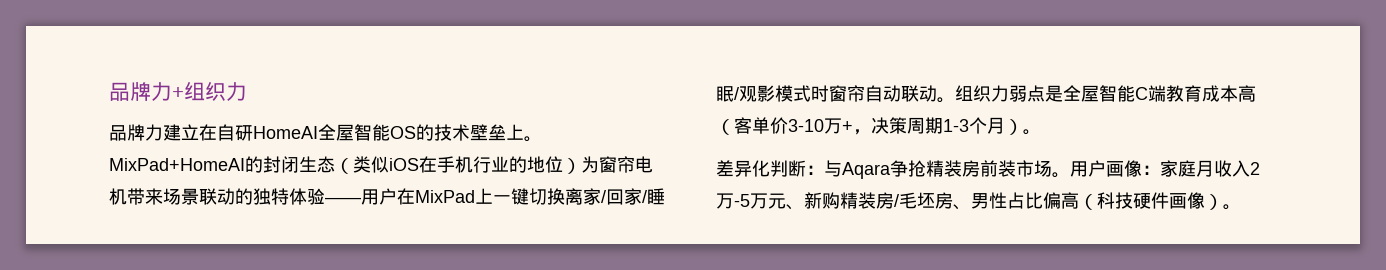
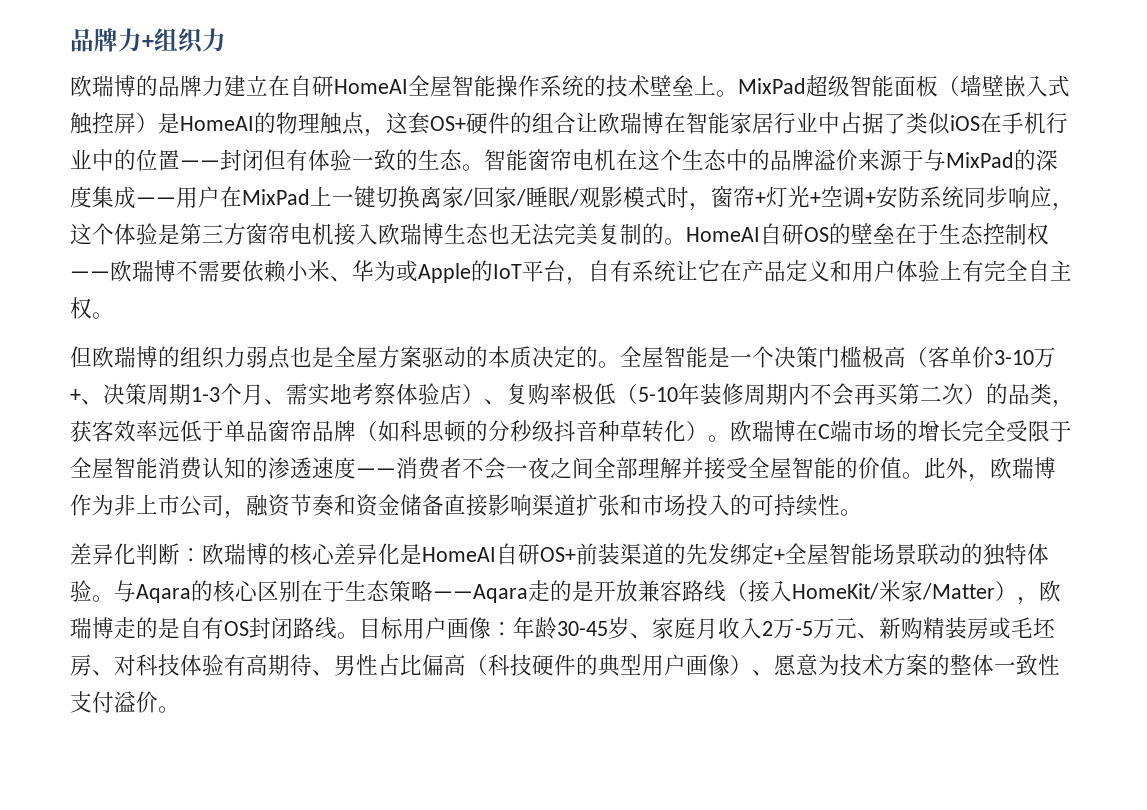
- 品牌力建立在自研HomeAI全屋智能OS的技术壁垒上。
+ 欧瑞博的品牌力建立在自研HomeAI全屋智能操作系统的技术壁垒上。
- MixPad+HomeAI的封闭生态（类似iOS在手机行业的地位）为窗帘电机带来场景联动的独特体验——用户在MixPad上一键切换离家/回家/睡眠/观影模式时窗帘自动联动。组织力弱点是全屋智能C端教育成本高（客单价3-10万+，决策周期1-3个月）。
- 差异化判断：与Aqara争抢精装房前装市场。用户画像：家庭月收入2万-5万元、新购精装房/毛坯房、男性占比偏高（科技硬件画像）。
+ MixPad超级智能面板（墙壁嵌入式触控屏）是HomeAI的物理触点，这套OS+硬件的组合让欧瑞博在智能家居行业中占据了类似iOS在手机行业中的位置——封闭但有体验一致的生态。智能窗帘电机在这个生态中的品牌溢价来源于与MixPad的深度集成——用户在MixPad上一键切换离家/回家/睡眠/观影模式时，窗帘+灯光+空调+安防系统同步响应，这个体验是第三方窗帘电机接入欧瑞博生态也无法完美复制的。HomeAI自研OS的壁垒在于生态控制权——欧瑞博不需要依赖小米、华为或Apple的IoT平台，自有系统让它在产品定义和用户体验上有完全自主权。
+ 但欧瑞博的组织力弱点也是全屋方案驱动的本质决定的。全屋智能是一个决策门槛极高（客单价3-10万+、决策周期1-3个月、需实地考察体验店）、复购率极低（5-10年装修周期内不会再买第二次）的品类，获客效率远低于单品窗帘品牌（如科思顿的分秒级抖音种草转化）。欧瑞博在C端市场的增长完全受限于全屋智能消费认知的渗透速度——消费者不会一夜之间全部理解并接受全屋智能的价值。此外，欧瑞博作为非上市公司，融资节奏和资金储备直接影响渠道扩张和市场投入的可持续性。
+ 差异化判断：欧瑞博的核心差异化是HomeAI自研OS+前装渠道的先发绑定+全屋智能场景联动的独特体验。与Aqara的核心区别在于生态策略——Aqara走的是开放兼容路线（接入HomeKit/米家/Matter），欧瑞博走的是自有OS封闭路线。目标用户画像：年龄30-45岁、家庭月收入2万-5万元、新购精装房或毛坯房、对科技体验有高期待、男性占比偏高（科技硬件的典型用户画像）、愿意为技术方案的整体一致性支付溢价。

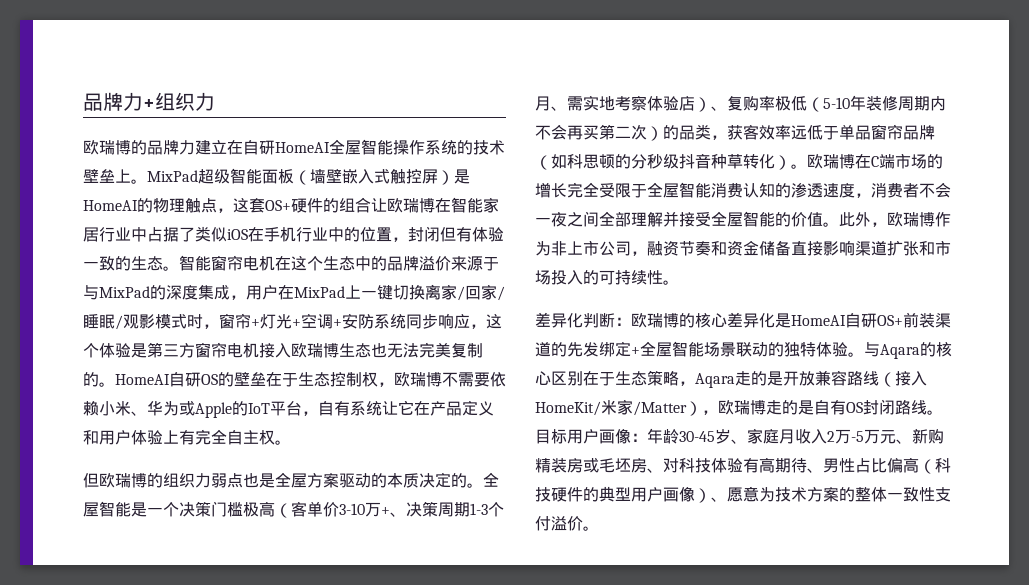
- MixPad超级智能面板（墙壁嵌入式触控屏）是HomeAI的物理触点，这套OS+硬件的组合让欧瑞博在智能家居行业中占据了类似iOS在手机行业中的位置——封闭但有体验一致的生态。
+ MixPad超级智能面板（墙壁嵌入式触控屏）是HomeAI的物理触点，这套OS+硬件的组合让欧瑞博在智能家居行业中占据了类似iOS在手机行业中的位置，封闭但有体验一致的生态。
- 智能窗帘电机在这个生态中的品牌溢价来源于与MixPad的深度集成——用户在MixPad上一键切换离家/回家/睡眠/观影模式时，窗帘+灯光+空调+安防系统同步响应，这个体验是第三方窗帘电机接入欧瑞博生态也无法完美复制的。
+ 智能窗帘电机在这个生态中的品牌溢价来源于与MixPad的深度集成，用户在MixPad上一键切换离家/回家/睡眠/观影模式时，窗帘+灯光+空调+安防系统同步响应，这个体验是第三方窗帘电机接入欧瑞博生态也无法完美复制的。
- HomeAI自研OS的壁垒在于生态控制权——欧瑞博不需要依赖小米、华为或Apple的IoT平台，自有系统让它在产品定义和用户体验上有完全自主权。
+ HomeAI自研OS的壁垒在于生态控制权，欧瑞博不需要依赖小米、华为或Apple的IoT平台，自有系统让它在产品定义和用户体验上有完全自主权。
- 欧瑞博在C端市场的增长完全受限于全屋智能消费认知的渗透速度——消费者不会一夜之间全部理解并接受全屋智能的价值。
+ 欧瑞博在C端市场的增长完全受限于全屋智能消费认知的渗透速度，消费者不会一夜之间全部理解并接受全屋智能的价值。
- 与Aqara的核心区别在于生态策略——Aqara走的是开放兼容路线（接入HomeKit/米家/Matter），欧瑞博走的是自有OS封闭路线。
+ 与Aqara的核心区别在于生态策略，Aqara走的是开放兼容路线（接入HomeKit/米家/Matter），欧瑞博走的是自有OS封闭路线。

